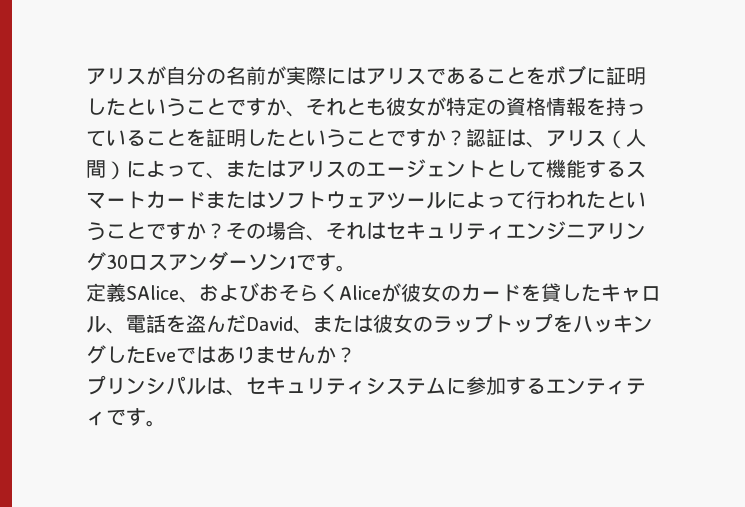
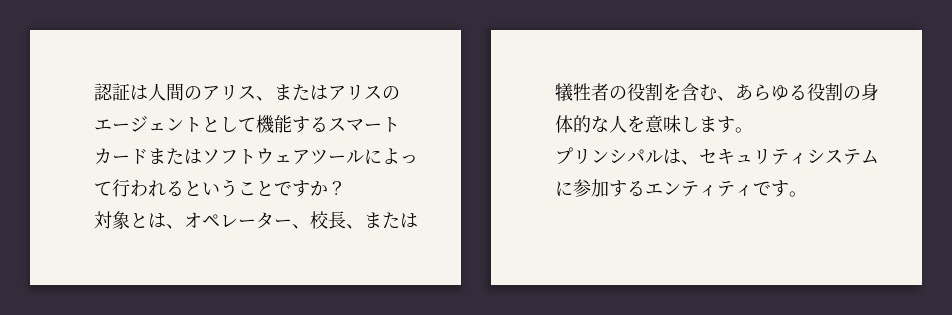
- アリスが自分の名前が実際にはアリスであることをボブに証明したということですか、それとも彼女が特定の資格情報を持っていることを証明したということですか？認証は、アリス（人間）によって、またはアリスのエージェントとして機能するスマートカードまたはソフトウェアツールによって行われたということですか？その場合、それはセキュリティエンジニアリング30ロスアンダーソン1です。
- 定義SAlice、およびおそらくAliceが彼女のカードを貸したキャロル、電話を盗んだDavid、または彼女のラップトップをハッキングしたEveではありませんか？
+ 認証は人間のアリス、またはアリスのエージェントとして機能するスマートカードまたはソフトウェアツールによって行われるということですか？
+ 対象とは、オペレーター、校長、または犠牲者の役割を含む、あらゆる役割の身体的な人を意味します。

